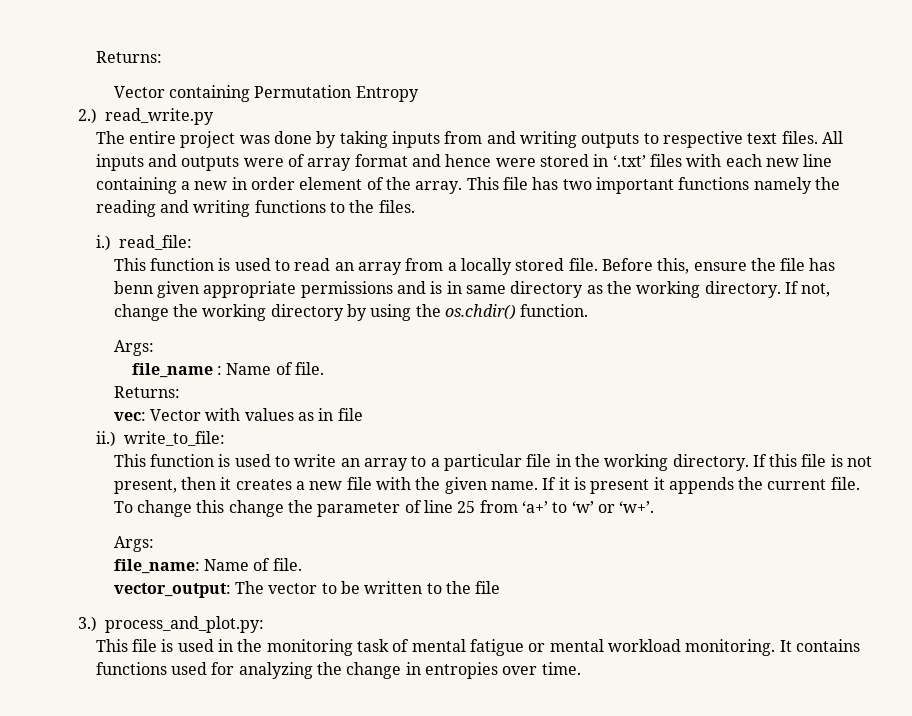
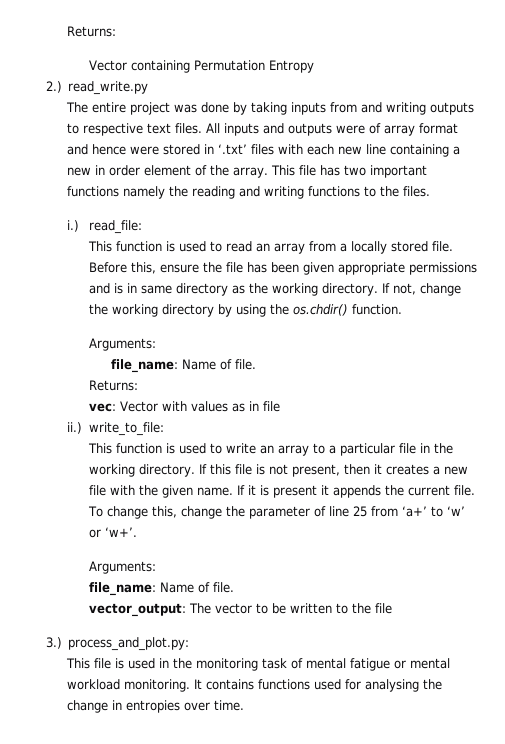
- Before this, ensure the file has benn given appropriate permissions and is in same directory as the working directory.
+ Before this, ensure the file has been given appropriate permissions and is in same directory as the working directory.
  If not, change the working directory by using the os.chdir() function.
- Args:
- file_name : Name of file.
+ Arguments:
+ file_name: Name of file.
- To change this change the parameter of line 25 from ‘a+’ to ‘w’ or ‘w+’.
- Args:
+ To change this, change the parameter of line 25 from ‘a+’ to ‘w’ or ‘w+’.
+ Arguments:
- It contains functions used for analyzing the change in entropies over time.
+ It contains functions used for analysing the change in entropies over time.

